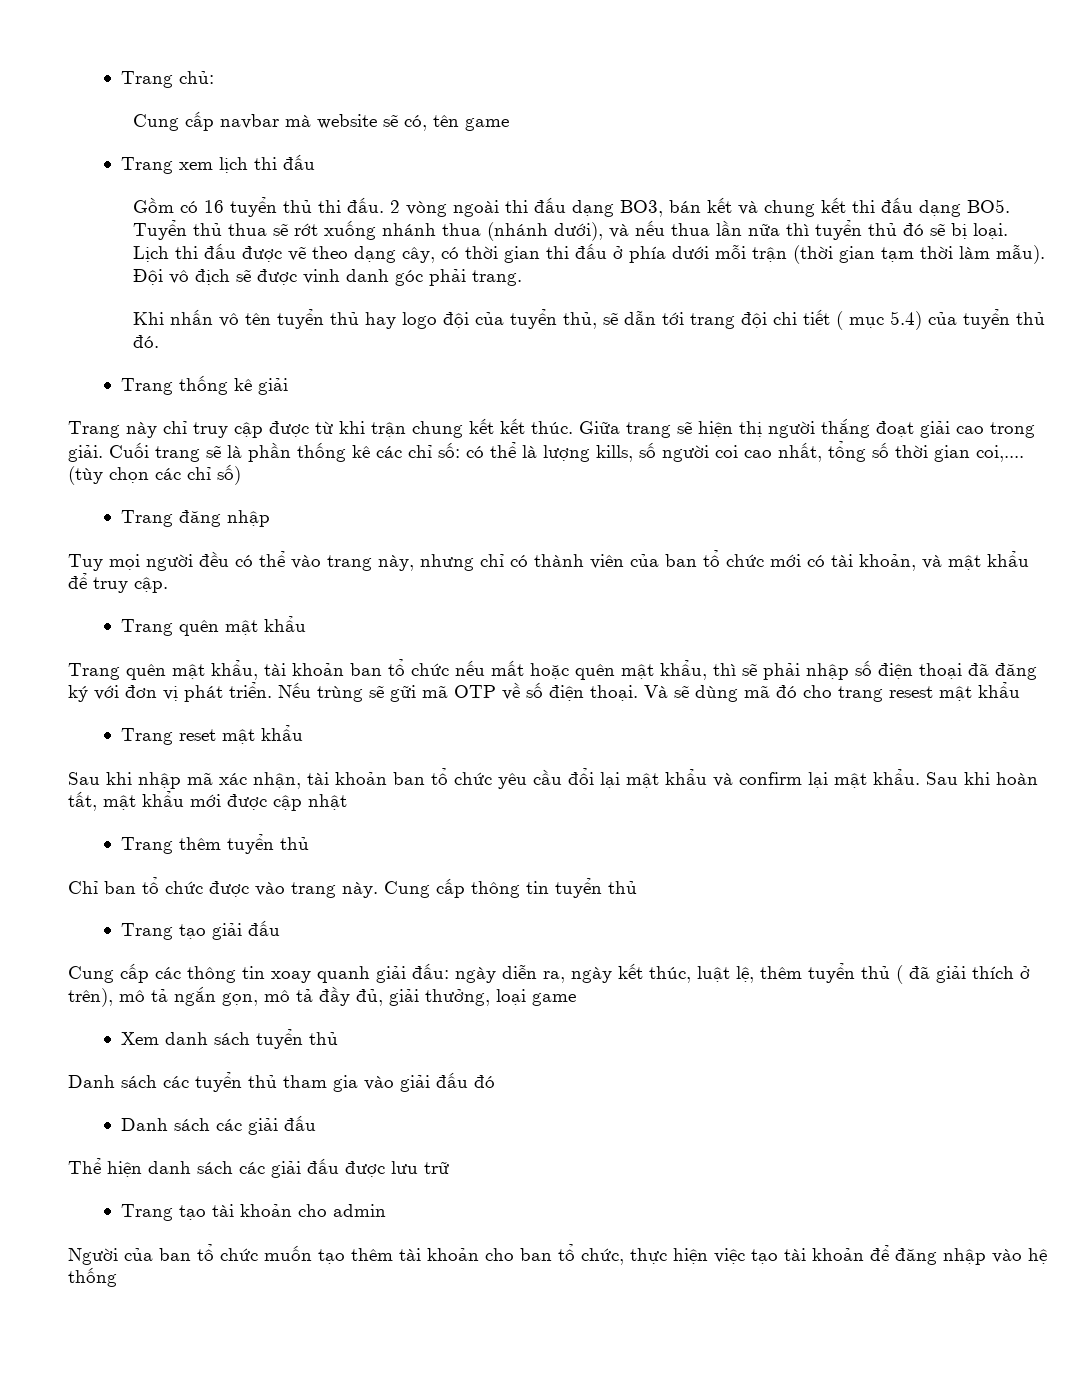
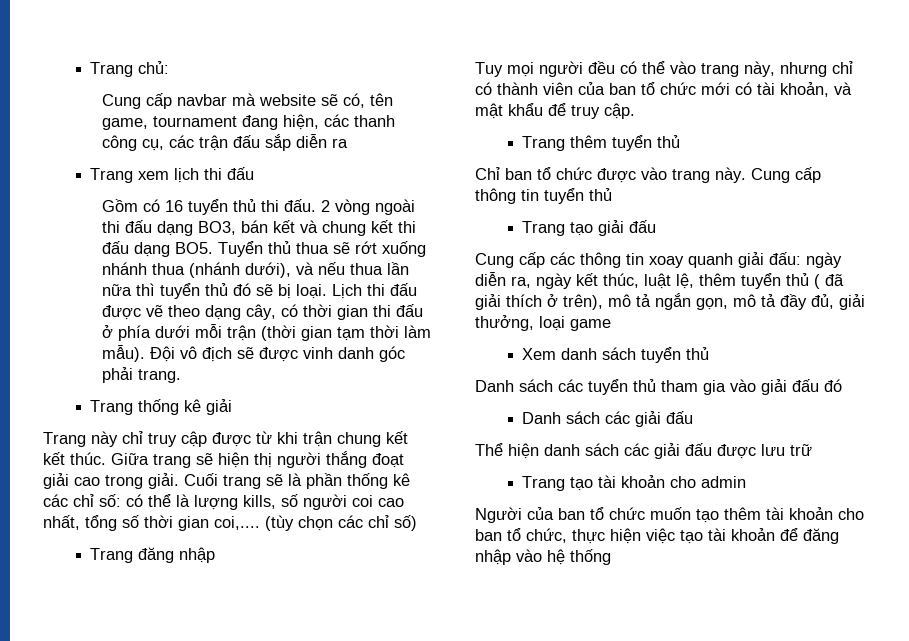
- Cung cấp navbar mà website sẽ có, tên game
+ Cung cấp navbar mà website sẽ có, tên game, tournament đang hiện, các thanh công cụ, các trận đấu sắp diễn ra
- Khi nhấn vô tên tuyển thủ hay logo đội của tuyển thủ, sẽ dẫn tới trang đội chi tiết ( mục 5.4) của tuyển thủ đó.
- Trang quên mật khẩu
- Trang quên mật khẩu, tài khoản ban tổ chức nếu mất hoặc quên mật khẩu, thì sẽ phải nhập số điện thoại đã đăng ký với đơn vị phát triển. Nếu trùng sẽ gữi mã OTP về số điện thoại. Và sẽ dùng mã đó cho trang resest mật khẩu
- Trang reset mật khẩu
- Sau khi nhập mã xác nhận, tài khoản ban tổ chức yêu cầu đổi lại mật khẩu và confirm lại mật khẩu. Sau khi hoàn tất, mật khẩu mới được cập nhật

